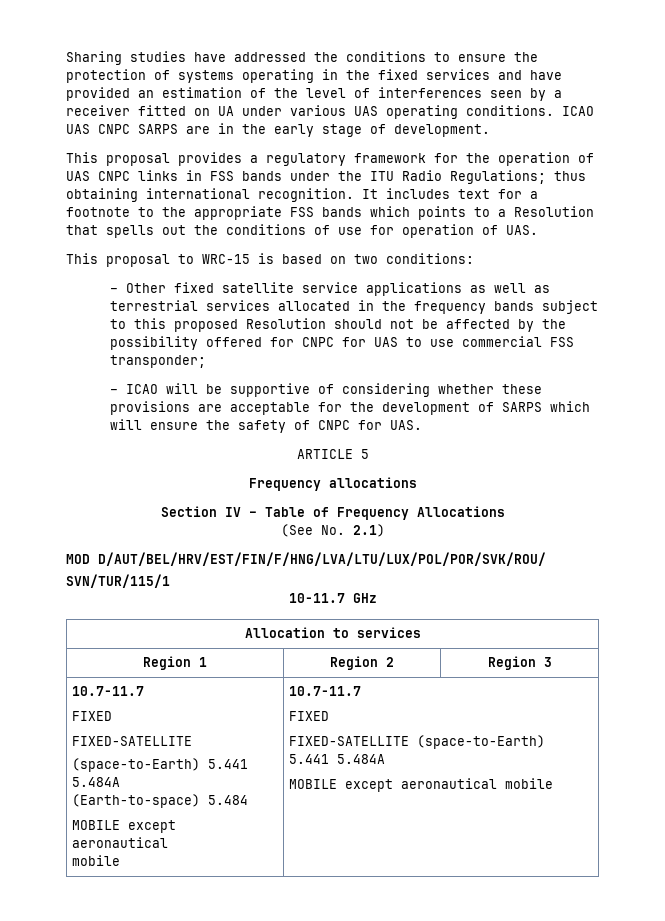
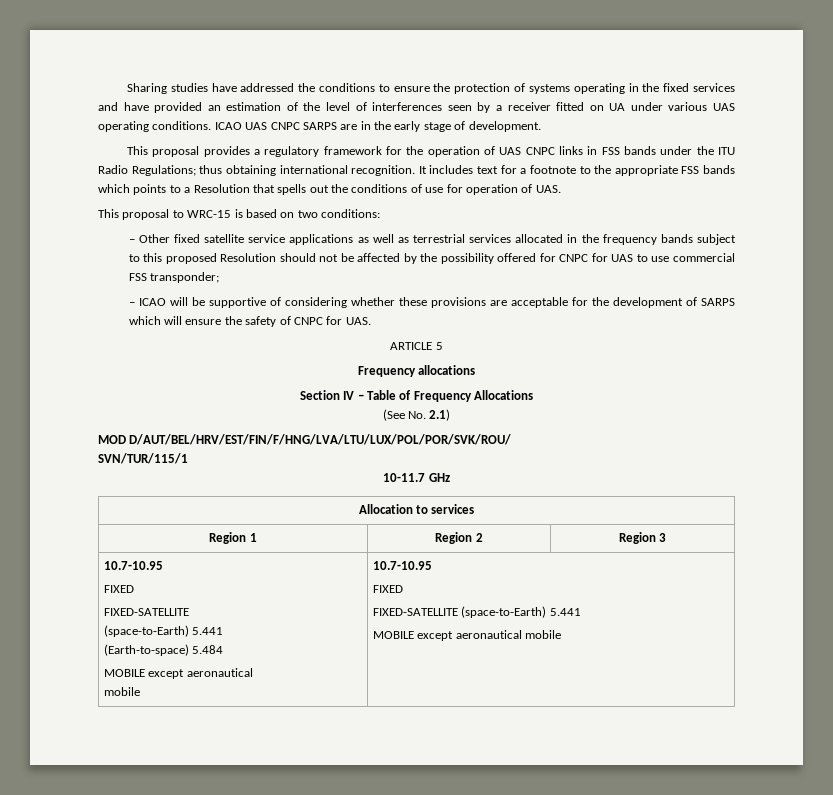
  Region 1 | Region 2 | Region 3
- 10.7-11.7
+ 10.7-10.95
  FIXED
  FIXED-SATELLITE
- (space-to-Earth) 5.441 5.484A
+ (space-to-Earth) 5.441
  (Earth-to-space) 5.484
  MOBILE except aeronautical
- mobile | 10.7-11.7
+ mobile | 10.7-10.95
  FIXED
- FIXED-SATELLITE (space-to-Earth) 5.441 5.484A
+ FIXED-SATELLITE (space-to-Earth) 5.441

